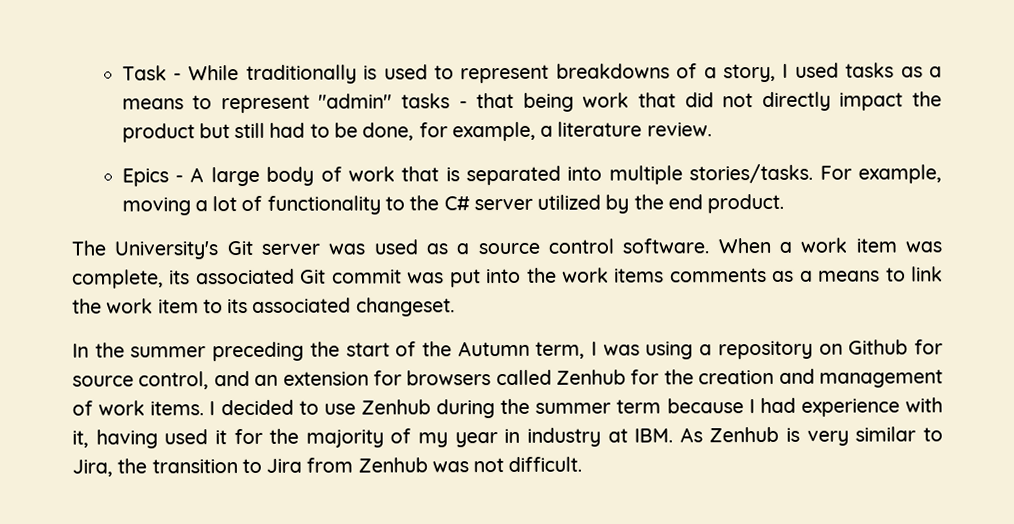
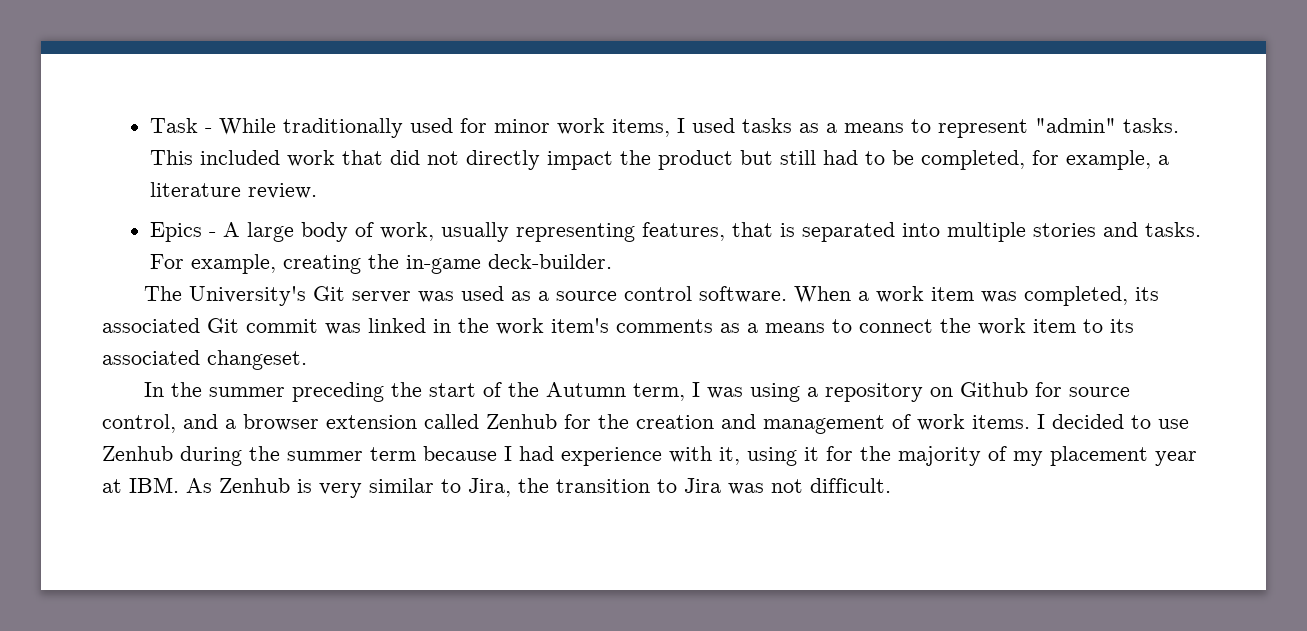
- Task - While traditionally is used to represent breakdowns of a story, I used tasks as a means to represent "admin" tasks - that being work that did not directly impact the product but still had to be done, for example, a literature review.
+ Task - While traditionally used for minor work items, I used tasks as a means to represent "admin" tasks. This included work that did not directly impact the product but still had to be completed, for example, a literature review.
- Epics - A large body of work that is separated into multiple stories/tasks. For example, moving a lot of functionality to the C# server utilized by the end product.
+ Epics - A large body of work, usually representing features, that is separated into multiple stories and tasks. For example, creating the in-game deck-builder.
- When a work item was complete, its associated Git commit was put into the work items comments as a means to link the work item to its associated changeset.
+ When a work item was completed, its associated Git commit was linked in the work item's comments as a means to connect the work item to its associated changeset.
- In the summer preceding the start of the Autumn term, I was using a repository on Github for source control, and an extension for browsers called Zenhub for the creation and management of work items.
+ In the summer preceding the start of the Autumn term, I was using a repository on Github for source control, and a browser extension called Zenhub for the creation and management of work items.
- I decided to use Zenhub during the summer term because I had experience with it, having used it for the majority of my year in industry at IBM. As Zenhub is very similar to Jira, the transition to Jira from Zenhub was not difficult.
+ I decided to use Zenhub during the summer term because I had experience with it, using it for the majority of my placement year at IBM. As Zenhub is very similar to Jira, the transition to Jira was not difficult.

